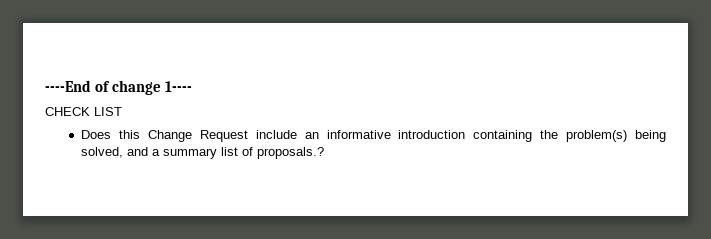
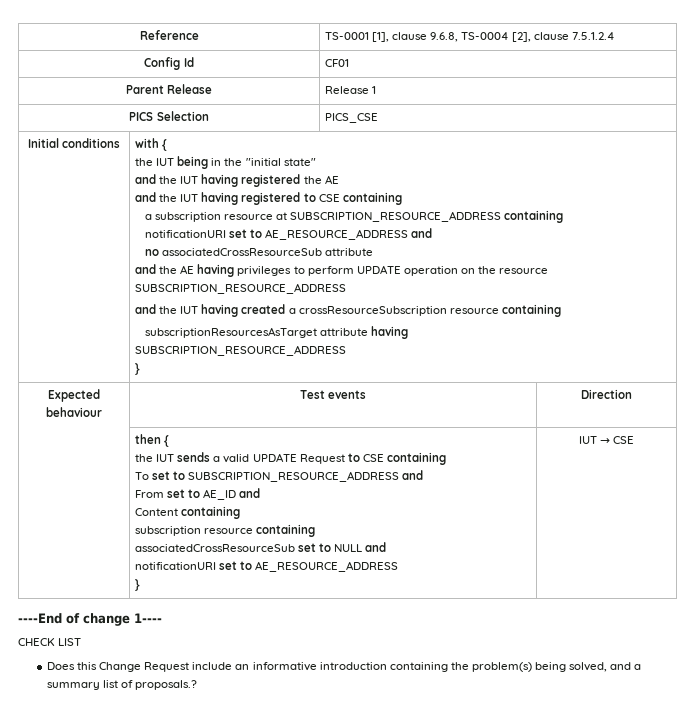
+ Reference | TS-0001 [1], clause 9.6.8, TS-0004 [2], clause 7.5.1.2.4
+ Config Id | CF01
+ Parent Release | Release 1
+ PICS Selection | PICS_CSE
+ Initial conditions | with {
+ the IUT being in the "initial state"
+ and the IUT having registered the AE
+ and the IUT having registered to CSE containing
+ a subscription resource at SUBSCRIPTION_RESOURCE_ADDRESS containing
+ notificationURI set to AE_RESOURCE_ADDRESS and
+ no associatedCrossResourceSub attribute
+ and the AE having privileges to perform UPDATE operation on the resource SUBSCRIPTION_RESOURCE_ADDRESS
+ and the IUT having created a crossResourceSubscription resource containing
+ subscriptionResourcesAsTarget attribute having
+ SUBSCRIPTION_RESOURCE_ADDRESS
+ }
+ Expected behaviour | Test events | Direction
+ | then {
+ the IUT sends a valid UPDATE Request to CSE containing
+ To set to SUBSCRIPTION_RESOURCE_ADDRESS and
+ From set to AE_ID and
+ Content containing
+ subscription resource containing
+ associatedCrossResourceSub set to NULL and
+ notificationURI set to AE_RESOURCE_ADDRESS
+ } | IUT → CSE

